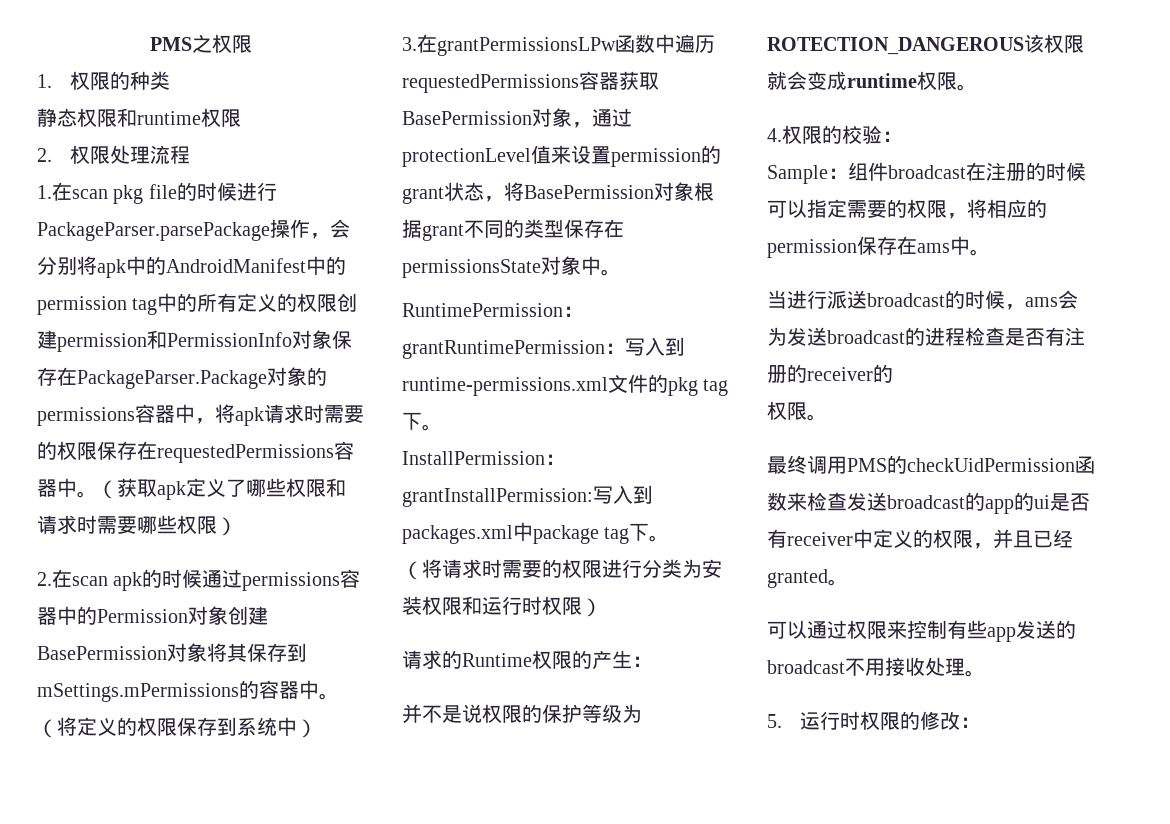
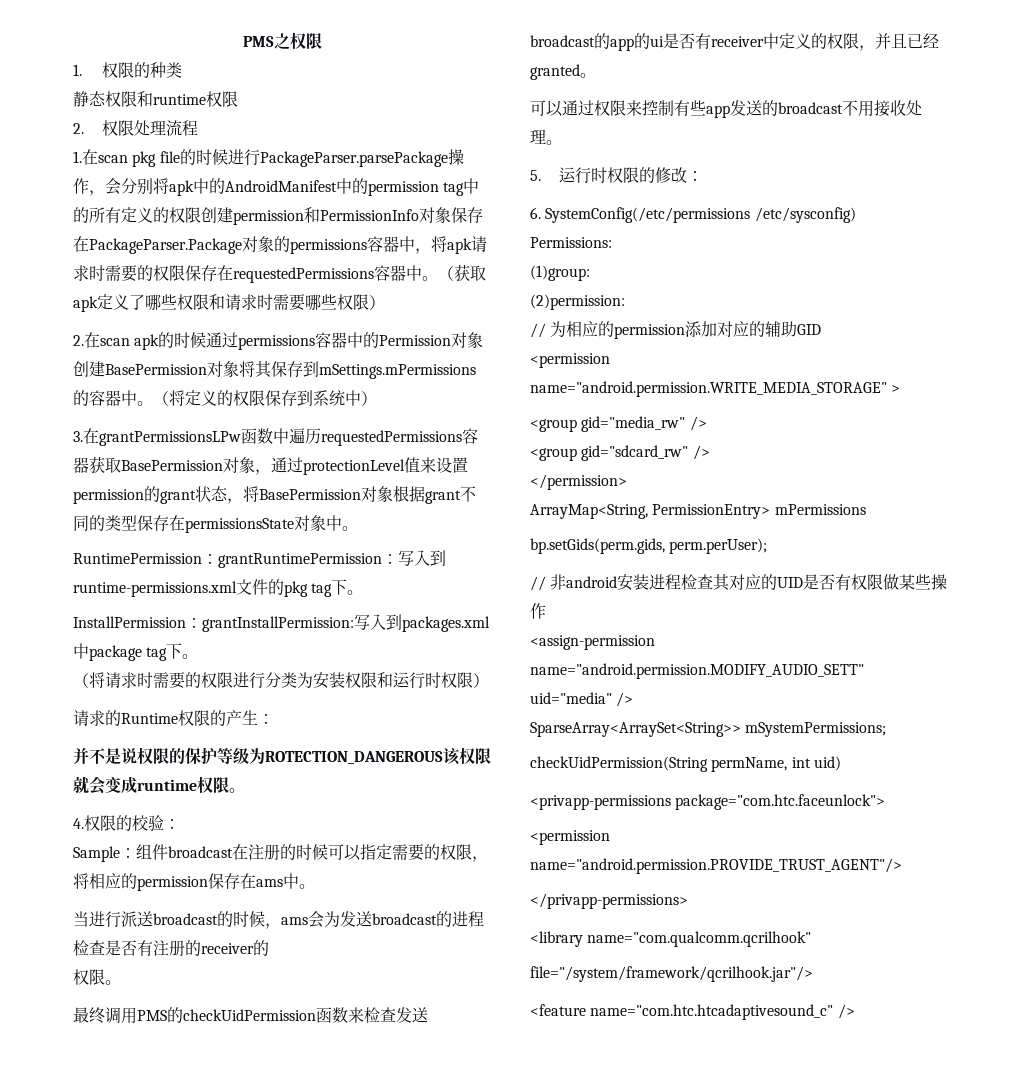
+ 6. SystemConfig(/etc/permissions /etc/sysconfig)
+ Permissions:
+ (1)group:
+ (2)permission:
+ // 为相应的permission添加对应的辅助GID
+ <permission name="android.permission.WRITE_MEDIA_STORAGE" >
+ <group gid="media_rw" />
+ <group gid="sdcard_rw" />
+ </permission>
+ ArrayMap<String, PermissionEntry> mPermissions
+ bp.setGids(perm.gids, perm.perUser);
+ // 非android安装进程检查其对应的UID是否有权限做某些操作
+ <assign-permission name="android.permission.MODIFY_AUDIO_SETT" uid="media" />
+ SparseArray<ArraySet<String>> mSystemPermissions;
+ checkUidPermission(String permName, int uid)
+ <privapp-permissions package="com.htc.faceunlock">
+ <permission name="android.permission.PROVIDE_TRUST_AGENT"/>
+ </privapp-permissions>
+ <library name="com.qualcomm.qcrilhook"
+ file="/system/framework/qcrilhook.jar"/>
+ <feature name="com.htc.htcadaptivesound_c" />

